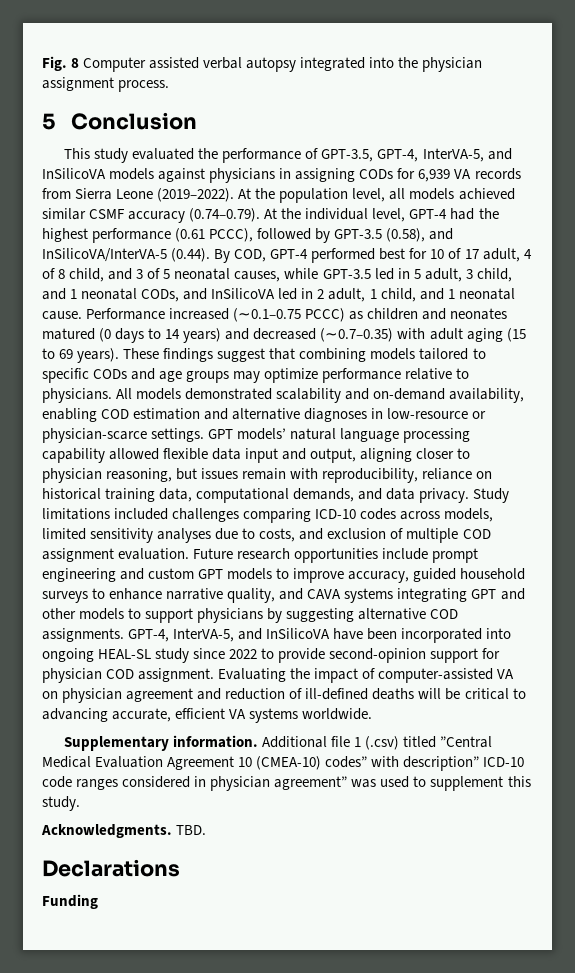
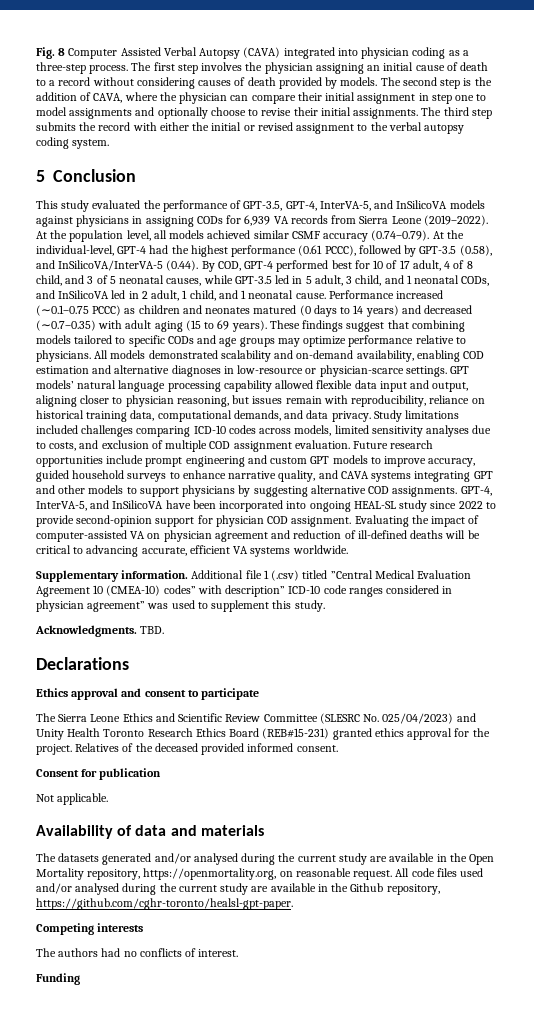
- Fig. 8 Computer assisted verbal autopsy integrated into the physician assignment process.
+ Fig. 8 Computer Assisted Verbal Autopsy (CAVA) integrated into physician coding as a three-step process. The first step involves the physician assigning an initial cause of death to a record without considering causes of death provided by models. The second step is the addition of CAVA, where the physician can compare their initial assignment in step one to model assignments and optionally choose to revise their initial assignments. The third step submits the record with either the initial or revised assignment to the verbal autopsy coding system.
- At the population level, all models achieved similar CSMF accuracy (0.74–0.79). At the individual level, GPT-4 had the highest performance (0.61 PCCC), followed by GPT-3.5 (0.58), and InSilicoVA/InterVA-5 (0.44). By COD, GPT-4 performed best for 10 of 17 adult, 4 of 8 child, and 3 of 5 neonatal causes, while GPT-3.5 led in 5 adult, 3 child, and 1 neonatal CODs, and InSilicoVA led in 2 adult, 1 child, and 1 neonatal cause.
+ At the population level, all models achieved similar CSMF accuracy (0.74–0.79). At the individual-level, GPT-4 had the highest performance (0.61 PCCC), followed by GPT-3.5 (0.58), and InSilicoVA/InterVA-5 (0.44). By COD, GPT-4 performed best for 10 of 17 adult, 4 of 8 child, and 3 of 5 neonatal causes, while GPT-3.5 led in 5 adult, 3 child, and 1 neonatal CODs, and InSilicoVA led in 2 adult, 1 child, and 1 neonatal cause.
+ Ethics approval and consent to participate
+ The Sierra Leone Ethics and Scientific Review Committee (SLESRC No. 025/04/2023) and Unity Health Toronto Research Ethics Board (REB#15-231) granted ethics approval for the project. Relatives of the deceased provided informed consent.
+ Consent for publication
+ Not applicable.
+ Availability of data and materials
+ The datasets generated and/or analysed during the current study are available in the Open Mortality repository, https://openmortality.org, on reasonable request. All code files used and/or analysed during the current study are available in the Github repository, https://github.com/cghr-toronto/healsl-gpt-paper.
+ Competing interests
+ The authors had no conflicts of interest.

